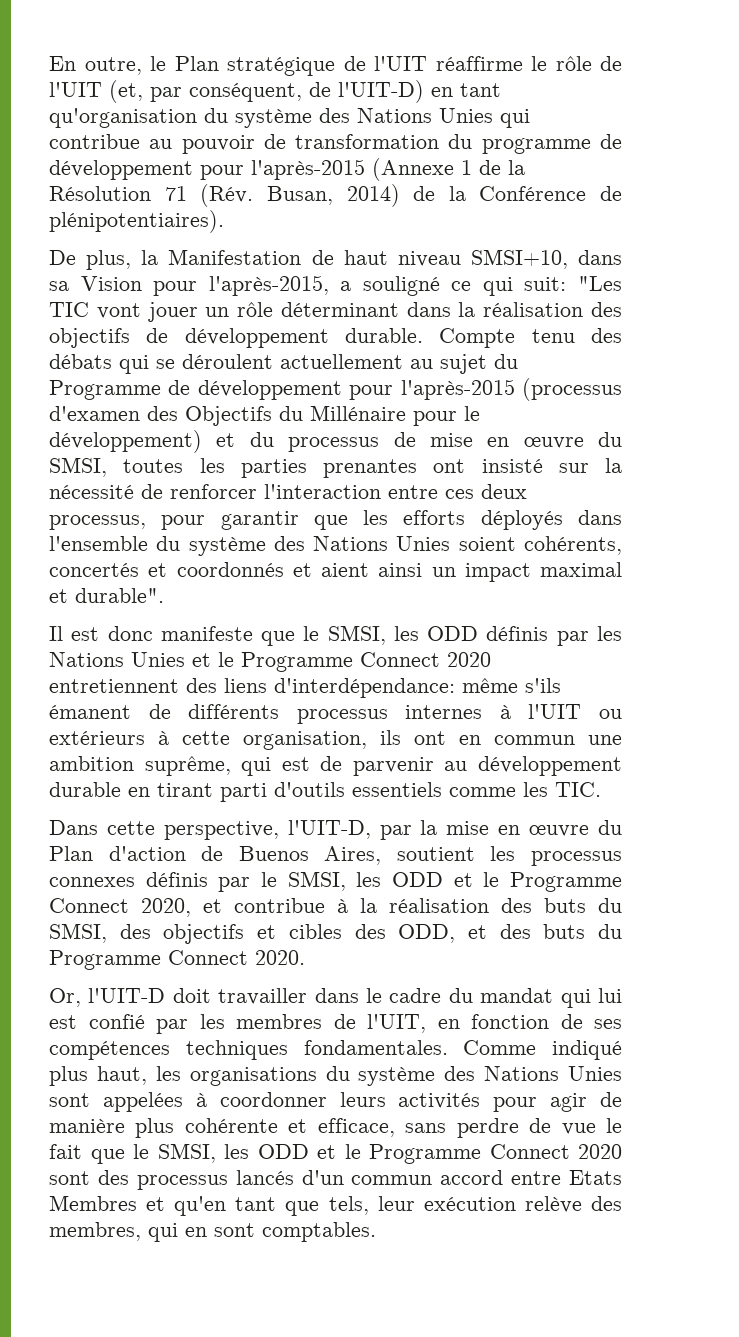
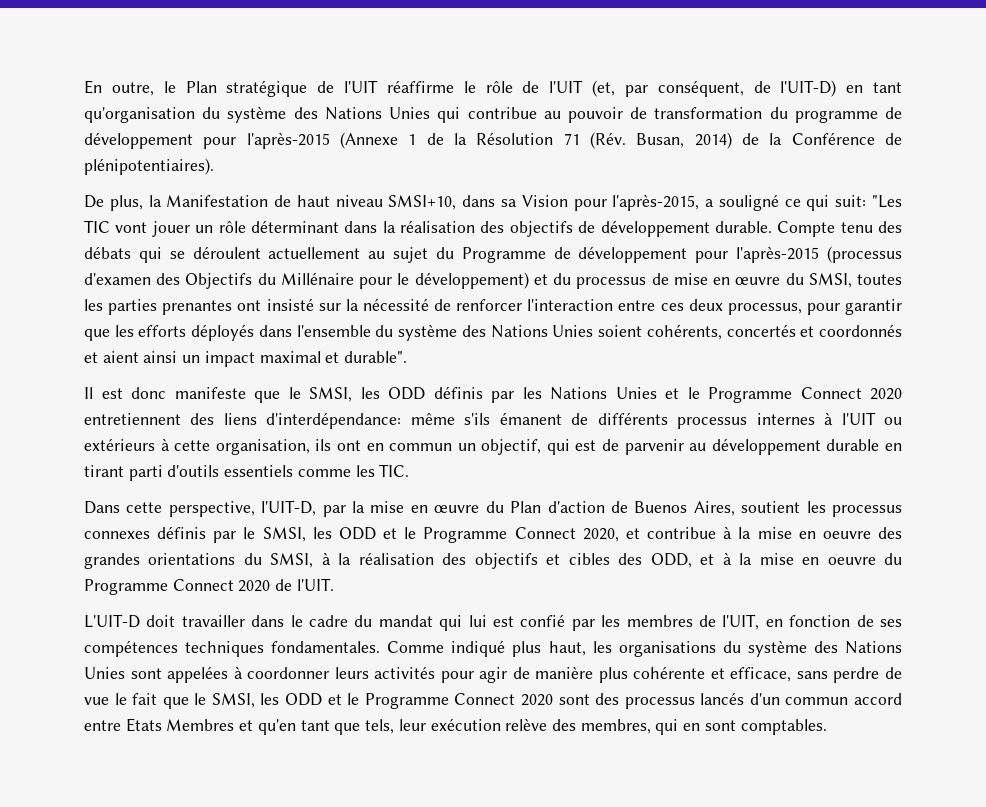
- Il est donc manifeste que le SMSI, les ODD définis par les Nations Unies et le Programme Connect 2020 entretiennent des liens d'interdépendance: même s'ils émanent de différents processus internes à l'UIT ou extérieurs à cette organisation, ils ont en commun une ambition suprême, qui est de parvenir au développement durable en tirant parti d'outils essentiels comme les TIC.
+ Il est donc manifeste que le SMSI, les ODD définis par les Nations Unies et le Programme Connect 2020 entretiennent des liens d'interdépendance: même s'ils émanent de différents processus internes à l'UIT ou extérieurs à cette organisation, ils ont en commun un objectif, qui est de parvenir au développement durable en tirant parti d'outils essentiels comme les TIC.
- Dans cette perspective, l'UIT-D, par la mise en œuvre du Plan d'action de Buenos Aires, soutient les processus connexes définis par le SMSI, les ODD et le Programme Connect 2020, et contribue à la réalisation des buts du SMSI, des objectifs et cibles des ODD, et des buts du Programme Connect 2020.
- Or, l'UIT-D doit travailler dans le cadre du mandat qui lui est confié par les membres de l'UIT, en fonction de ses compétences techniques fondamentales.
+ Dans cette perspective, l'UIT-D, par la mise en œuvre du Plan d'action de Buenos Aires, soutient les processus connexes définis par le SMSI, les ODD et le Programme Connect 2020, et contribue à la mise en oeuvre des grandes orientations du SMSI, à la réalisation des objectifs et cibles des ODD, et à la mise en oeuvre du Programme Connect 2020 de l'UIT.
+ L'UIT-D doit travailler dans le cadre du mandat qui lui est confié par les membres de l'UIT, en fonction de ses compétences techniques fondamentales.

